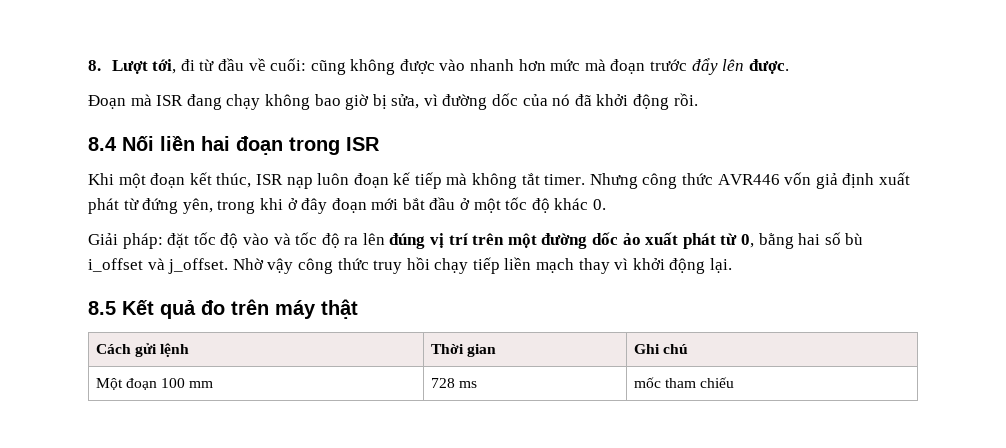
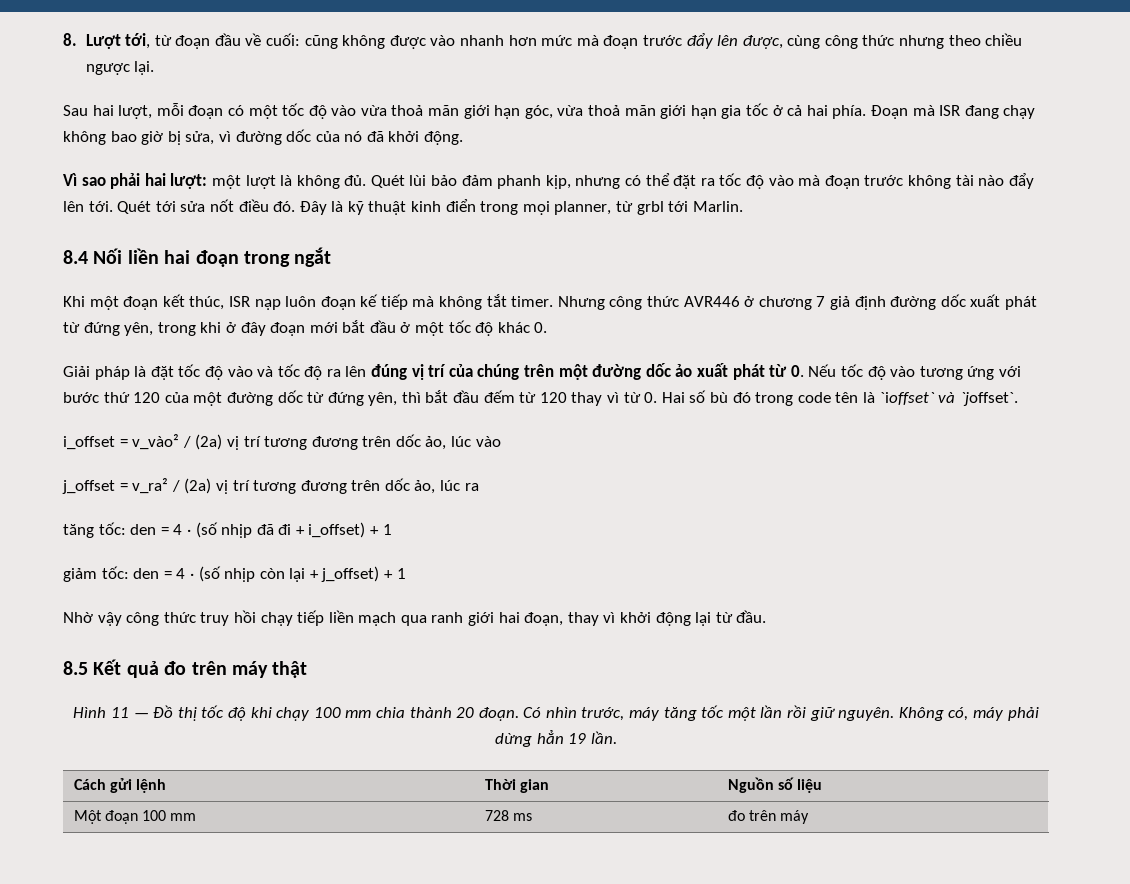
- 8. Lượt tới, đi từ đầu về cuối: cũng không được vào nhanh hơn mức mà đoạn trước đẩy lên được.
- Đoạn mà ISR đang chạy không bao giờ bị sửa, vì đường dốc của nó đã khởi động rồi.
+ 8. Lượt tới, từ đoạn đầu về cuối: cũng không được vào nhanh hơn mức mà đoạn trước đẩy lên được, cùng công thức nhưng theo chiều ngược lại.
+ Sau hai lượt, mỗi đoạn có một tốc độ vào vừa thoả mãn giới hạn góc, vừa thoả mãn giới hạn gia tốc ở cả hai phía. Đoạn mà ISR đang chạy không bao giờ bị sửa, vì đường dốc của nó đã khởi động.
+ Vì sao phải hai lượt: một lượt là không đủ. Quét lùi bảo đảm phanh kịp, nhưng có thể đặt ra tốc độ vào mà đoạn trước không tài nào đẩy lên tới. Quét tới sửa nốt điều đó. Đây là kỹ thuật kinh điển trong mọi planner, từ grbl tới Marlin.
- 8.4 Nối liền hai đoạn trong ISR
+ 8.4 Nối liền hai đoạn trong ngắt
- Nhưng công thức AVR446 vốn giả định xuất phát từ đứng yên, trong khi ở đây đoạn mới bắt đầu ở một tốc độ khác 0.
+ Nhưng công thức AVR446 ở chương 7 giả định đường dốc xuất phát từ đứng yên, trong khi ở đây đoạn mới bắt đầu ở một tốc độ khác 0.
- Giải pháp: đặt tốc độ vào và tốc độ ra lên đúng vị trí trên một đường dốc ảo xuất phát từ 0, bằng hai số bù i_offset và j_offset. Nhờ vậy công thức truy hồi chạy tiếp liền mạch thay vì khởi động lại.
+ Giải pháp là đặt tốc độ vào và tốc độ ra lên đúng vị trí của chúng trên một đường dốc ảo xuất phát từ 0. Nếu tốc độ vào tương ứng với bước thứ 120 của một đường dốc từ đứng yên, thì bắt đầu đếm từ 120 thay vì từ 0. Hai số bù đó trong code tên là `ioffset` và `joffset`.
+ i_offset = v_vào² / (2a) vị trí tương đương trên dốc ảo, lúc vào
+ j_offset = v_ra² / (2a) vị trí tương đương trên dốc ảo, lúc ra
+ tăng tốc: den = 4 · (số nhịp đã đi + i_offset) + 1
+ giảm tốc: den = 4 · (số nhịp còn lại + j_offset) + 1
+ Nhờ vậy công thức truy hồi chạy tiếp liền mạch qua ranh giới hai đoạn, thay vì khởi động lại từ đầu.
+ Hình 11 — Đồ thị tốc độ khi chạy 100 mm chia thành 20 đoạn. Có nhìn trước, máy tăng tốc một lần rồi giữ nguyên. Không có, máy phải dừng hẳn 19 lần.
- Cách gửi lệnh | Thời gian | Ghi chú
+ Cách gửi lệnh | Thời gian | Nguồn số liệu
- Một đoạn 100 mm | 728 ms | mốc tham chiếu
+ Một đoạn 100 mm | 728 ms | đo trên máy

